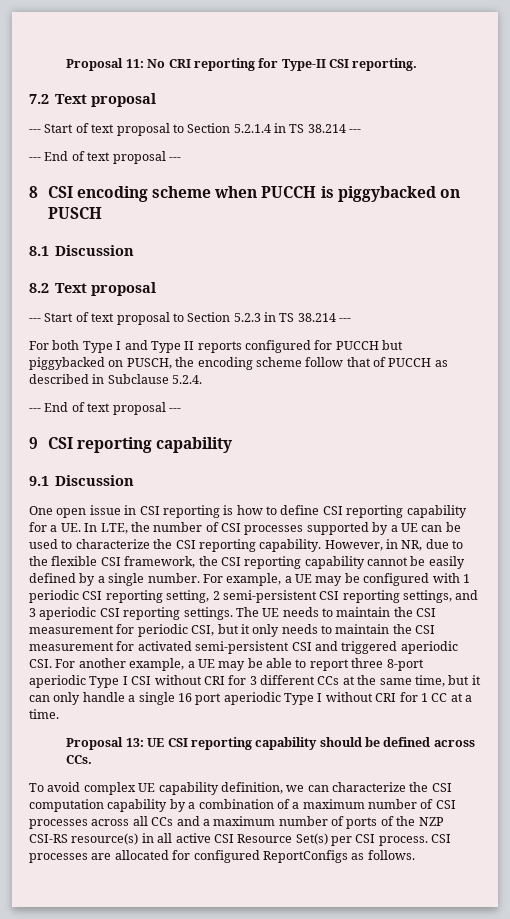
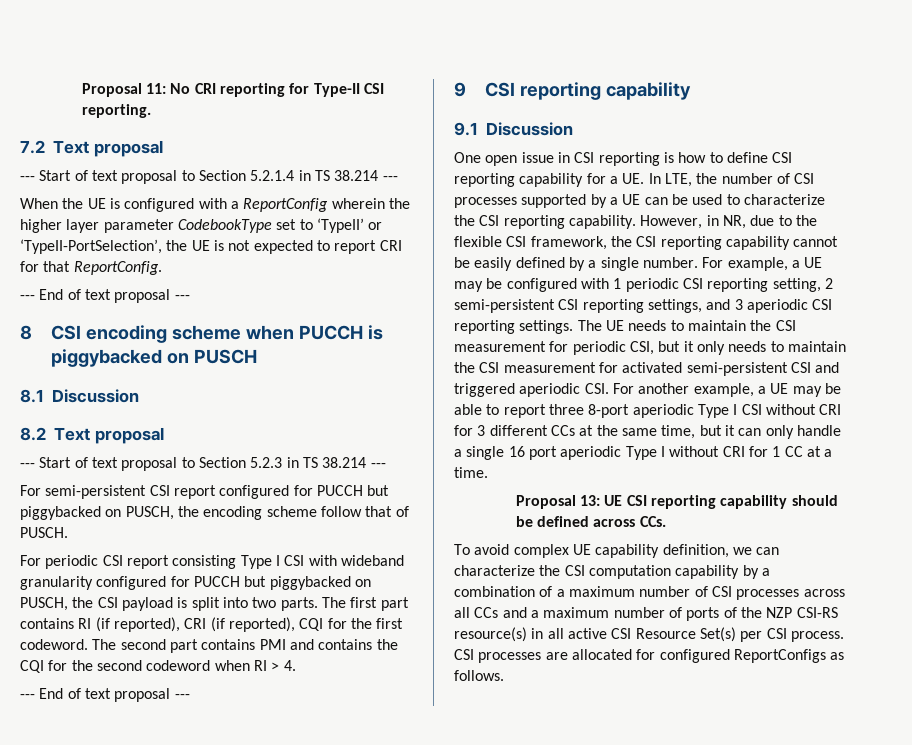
+ When the UE is configured with a ReportConfig wherein the higher layer parameter CodebookType set to ‘TypeII’ or ‘TypeII-PortSelection’, the UE is not expected to report CRI for that ReportConfig.
- For both Type I and Type II reports configured for PUCCH but piggybacked on PUSCH, the encoding scheme follow that of PUCCH as described in Subclause 5.2.4.
+ For semi-persistent CSI report configured for PUCCH but piggybacked on PUSCH, the encoding scheme follow that of PUSCH.
+ For periodic CSI report consisting Type I CSI with wideband granularity configured for PUCCH but piggybacked on PUSCH, the CSI payload is split into two parts. The first part contains RI (if reported), CRI (if reported), CQI for the first codeword. The second part contains PMI and contains the CQI for the second codeword when RI > 4.

